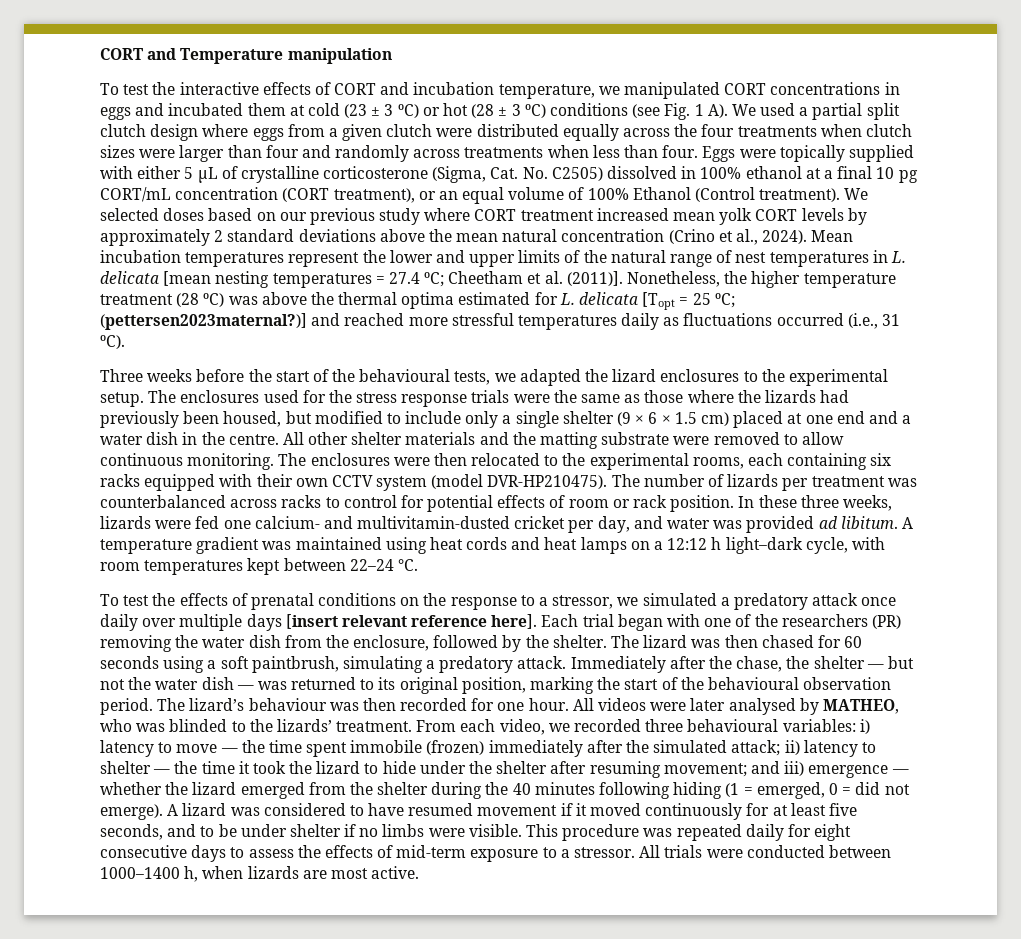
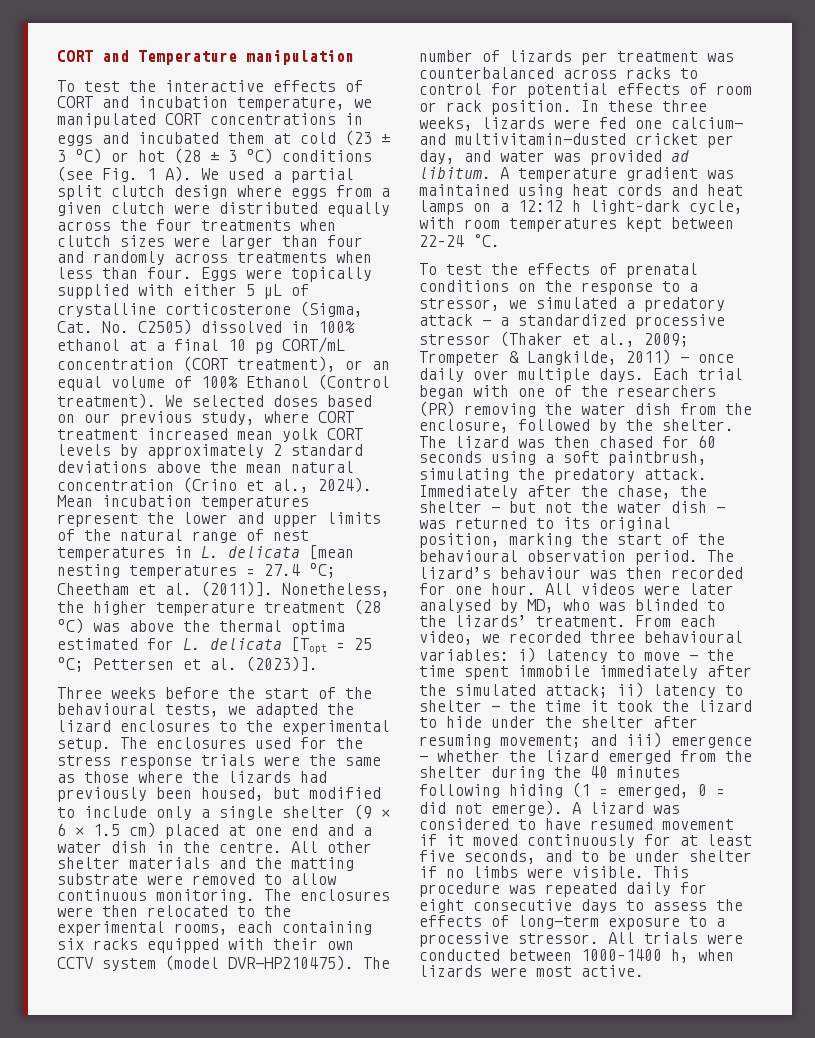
- We selected doses based on our previous study where CORT treatment increased mean yolk CORT levels by approximately 2 standard deviations above the mean natural concentration (Crino et al., 2024).
+ We selected doses based on our previous study, where CORT treatment increased mean yolk CORT levels by approximately 2 standard deviations above the mean natural concentration (Crino et al., 2024).
- Nonetheless, the higher temperature treatment (28 ºC) was above the thermal optima estimated for L. delicata [Topt = 25 ºC; (pettersen2023maternal?)] and reached more stressful temperatures daily as fluctuations occurred (i.e., 31 ºC).
+ Nonetheless, the higher temperature treatment (28 ºC) was above the thermal optima estimated for L. delicata [Topt = 25 ºC; Pettersen et al. (2023)].
- To test the effects of prenatal conditions on the response to a stressor, we simulated a predatory attack once daily over multiple days [insert relevant reference here].
+ To test the effects of prenatal conditions on the response to a stressor, we simulated a predatory attack - a standardized processive stressor (Thaker et al., 2009; Trompeter & Langkilde, 2011) - once daily over multiple days.
- The lizard was then chased for 60 seconds using a soft paintbrush, simulating a predatory attack.
+ The lizard was then chased for 60 seconds using a soft paintbrush, simulating the predatory attack.
- All videos were later analysed by MATHEO, who was blinded to the lizards’ treatment.
+ All videos were later analysed by MD, who was blinded to the lizards’ treatment.
- i) latency to move — the time spent immobile (frozen) immediately after the simulated attack;
+ i) latency to move — the time spent immobile immediately after the simulated attack;
- This procedure was repeated daily for eight consecutive days to assess the effects of mid-term exposure to a stressor.
+ This procedure was repeated daily for eight consecutive days to assess the effects of long-term exposure to a processive stressor.
- All trials were conducted between 1000–1400 h, when lizards are most active.
+ All trials were conducted between 1000–1400 h, when lizards were most active.

